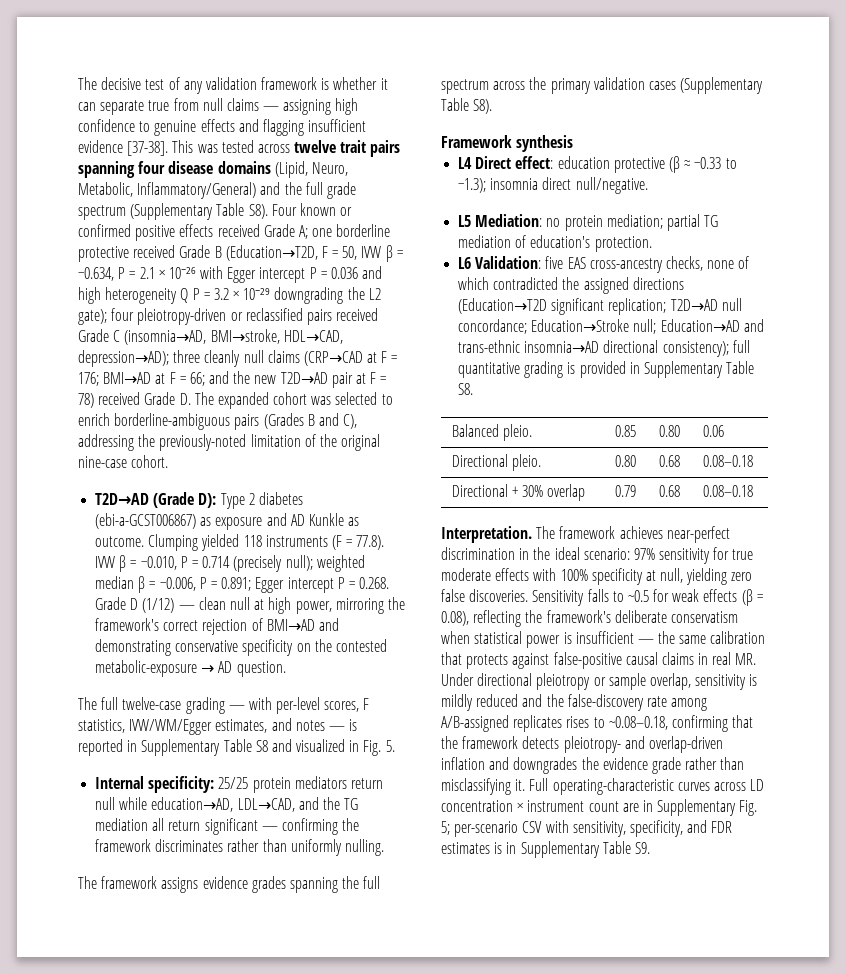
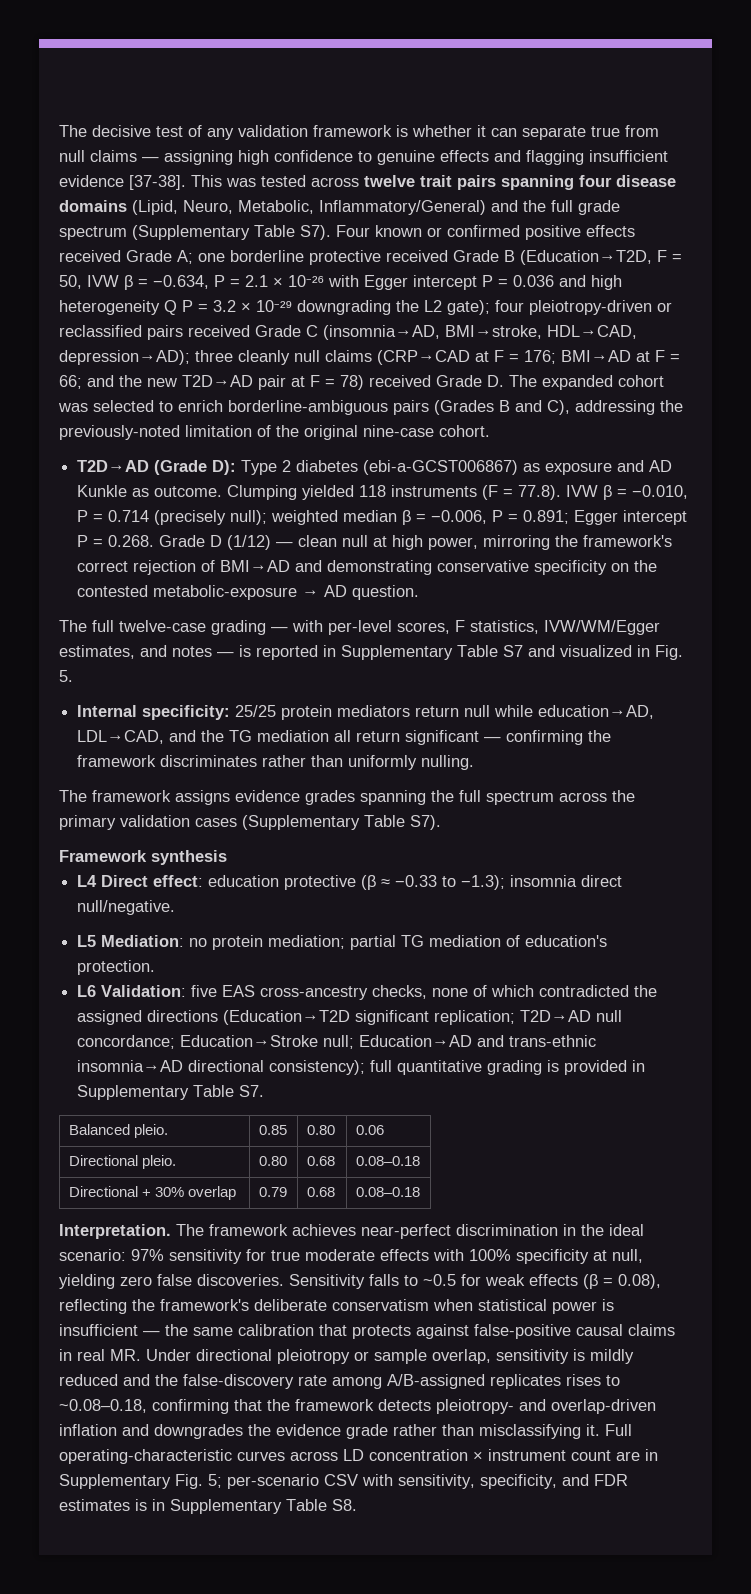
- This was tested across twelve trait pairs spanning four disease domains (Lipid, Neuro, Metabolic, Inflammatory/General) and the full grade spectrum (Supplementary Table S8). Four known or confirmed positive effects received Grade A;
+ This was tested across twelve trait pairs spanning four disease domains (Lipid, Neuro, Metabolic, Inflammatory/General) and the full grade spectrum (Supplementary Table S7). Four known or confirmed positive effects received Grade A;
- The full twelve-case grading — with per-level scores, F statistics, IVW/WM/Egger estimates, and notes — is reported in Supplementary Table S8 and visualized in Fig. 5.
+ The full twelve-case grading — with per-level scores, F statistics, IVW/WM/Egger estimates, and notes — is reported in Supplementary Table S7 and visualized in Fig. 5.
- The framework assigns evidence grades spanning the full spectrum across the primary validation cases (Supplementary Table S8).
+ The framework assigns evidence grades spanning the full spectrum across the primary validation cases (Supplementary Table S7).
- L6 Validation: five EAS cross-ancestry checks, none of which contradicted the assigned directions (Education→T2D significant replication; T2D→AD null concordance; Education→Stroke null; Education→AD and trans-ethnic insomnia→AD directional consistency); full quantitative grading is provided in Supplementary Table S8.
+ L6 Validation: five EAS cross-ancestry checks, none of which contradicted the assigned directions (Education→T2D significant replication; T2D→AD null concordance; Education→Stroke null; Education→AD and trans-ethnic insomnia→AD directional consistency); full quantitative grading is provided in Supplementary Table S7.
- Full operating-characteristic curves across LD concentration × instrument count are in Supplementary Fig. 5; per-scenario CSV with sensitivity, specificity, and FDR estimates is in Supplementary Table S9.
+ Full operating-characteristic curves across LD concentration × instrument count are in Supplementary Fig. 5; per-scenario CSV with sensitivity, specificity, and FDR estimates is in Supplementary Table S8.

